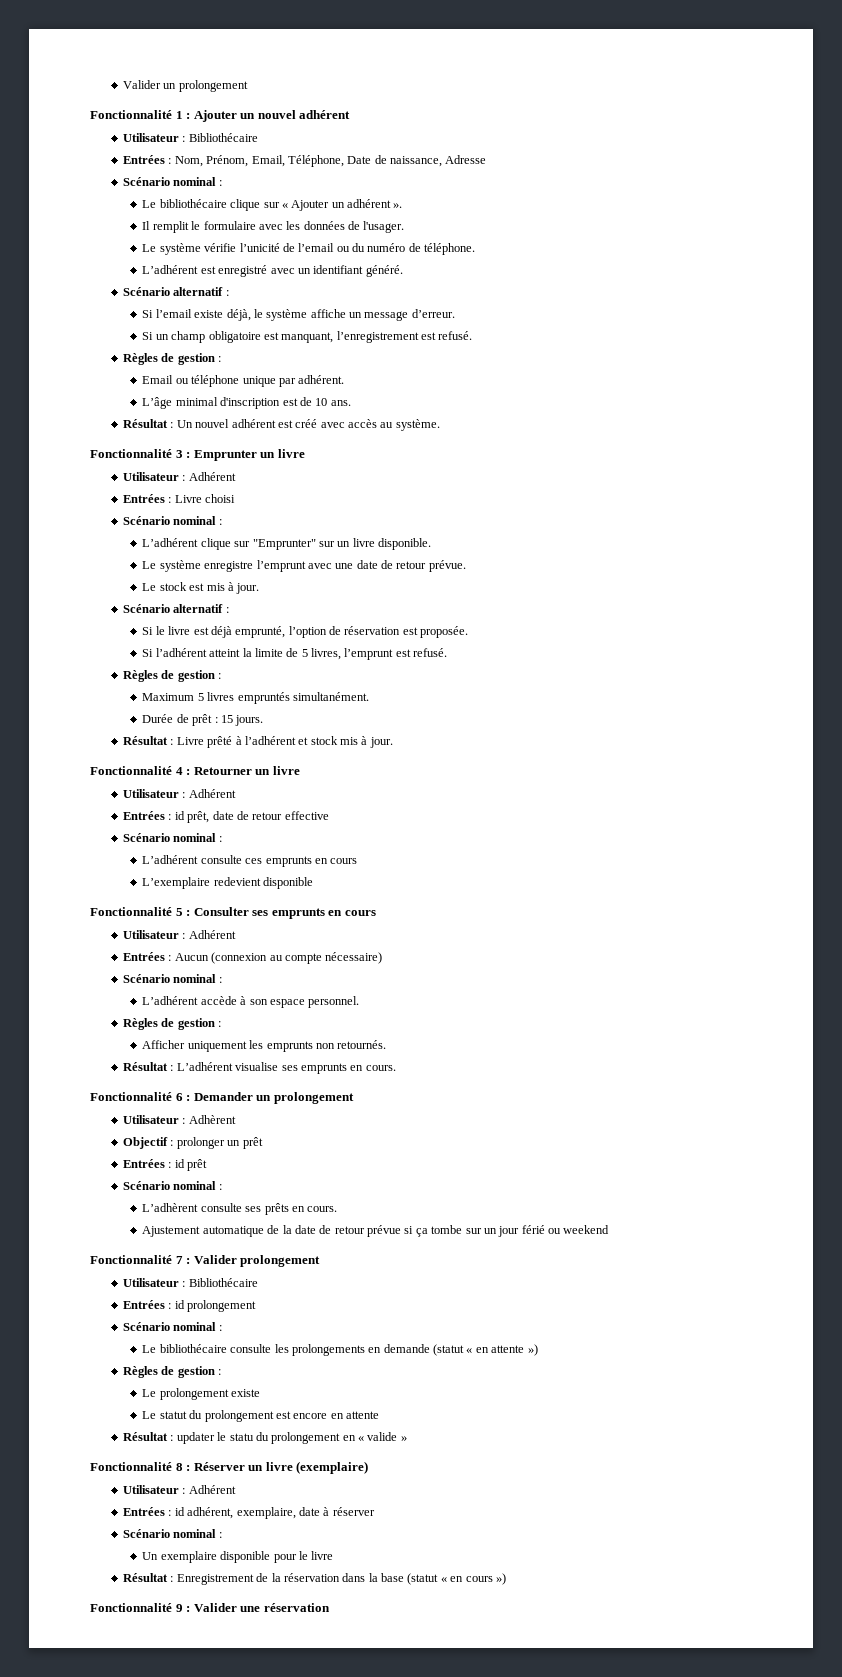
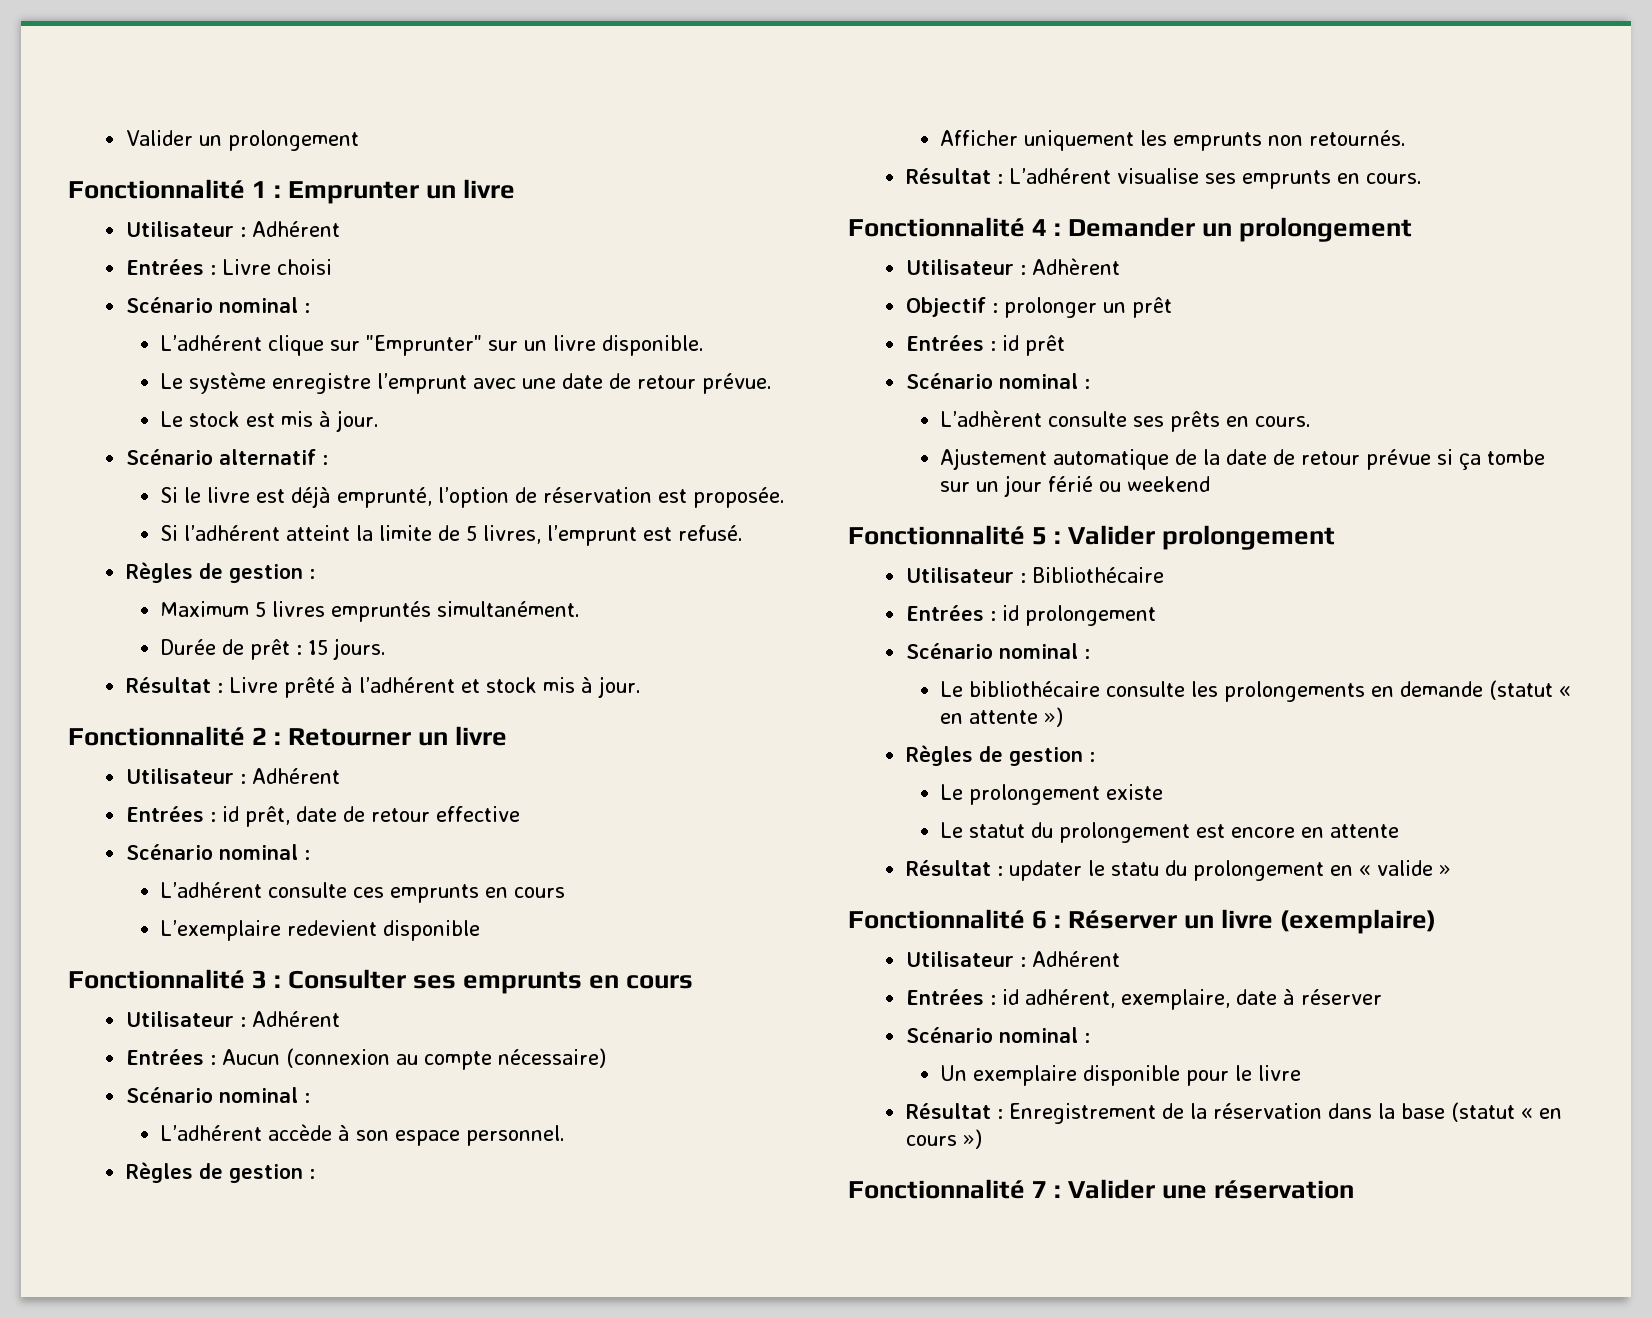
- Fonctionnalité 1 : Ajouter un nouvel adhérent
- Utilisateur : Bibliothécaire
- Entrées : Nom, Prénom, Email, Téléphone, Date de naissance, Adresse
- Scénario nominal :
- Le bibliothécaire clique sur « Ajouter un adhérent ».
- Il remplit le formulaire avec les données de l'usager.
- Le système vérifie l’unicité de l’email ou du numéro de téléphone.
- L’adhérent est enregistré avec un identifiant généré.
- Scénario alternatif :
- Si l’email existe déjà, le système affiche un message d’erreur.
- Si un champ obligatoire est manquant, l’enregistrement est refusé.
- Règles de gestion :
- Email ou téléphone unique par adhérent.
- L’âge minimal d'inscription est de 10 ans.
- Résultat : Un nouvel adhérent est créé avec accès au système.
- Fonctionnalité 3 : Emprunter un livre
+ Fonctionnalité 1 : Emprunter un livre
- Fonctionnalité 4 : Retourner un livre
+ Fonctionnalité 2 : Retourner un livre
- Fonctionnalité 5 : Consulter ses emprunts en cours
+ Fonctionnalité 3 : Consulter ses emprunts en cours
- Fonctionnalité 6 : Demander un prolongement
+ Fonctionnalité 4 : Demander un prolongement
- Fonctionnalité 7 : Valider prolongement
+ Fonctionnalité 5 : Valider prolongement
- Fonctionnalité 8 : Réserver un livre (exemplaire)
+ Fonctionnalité 6 : Réserver un livre (exemplaire)
- Fonctionnalité 9 : Valider une réservation
+ Fonctionnalité 7 : Valider une réservation

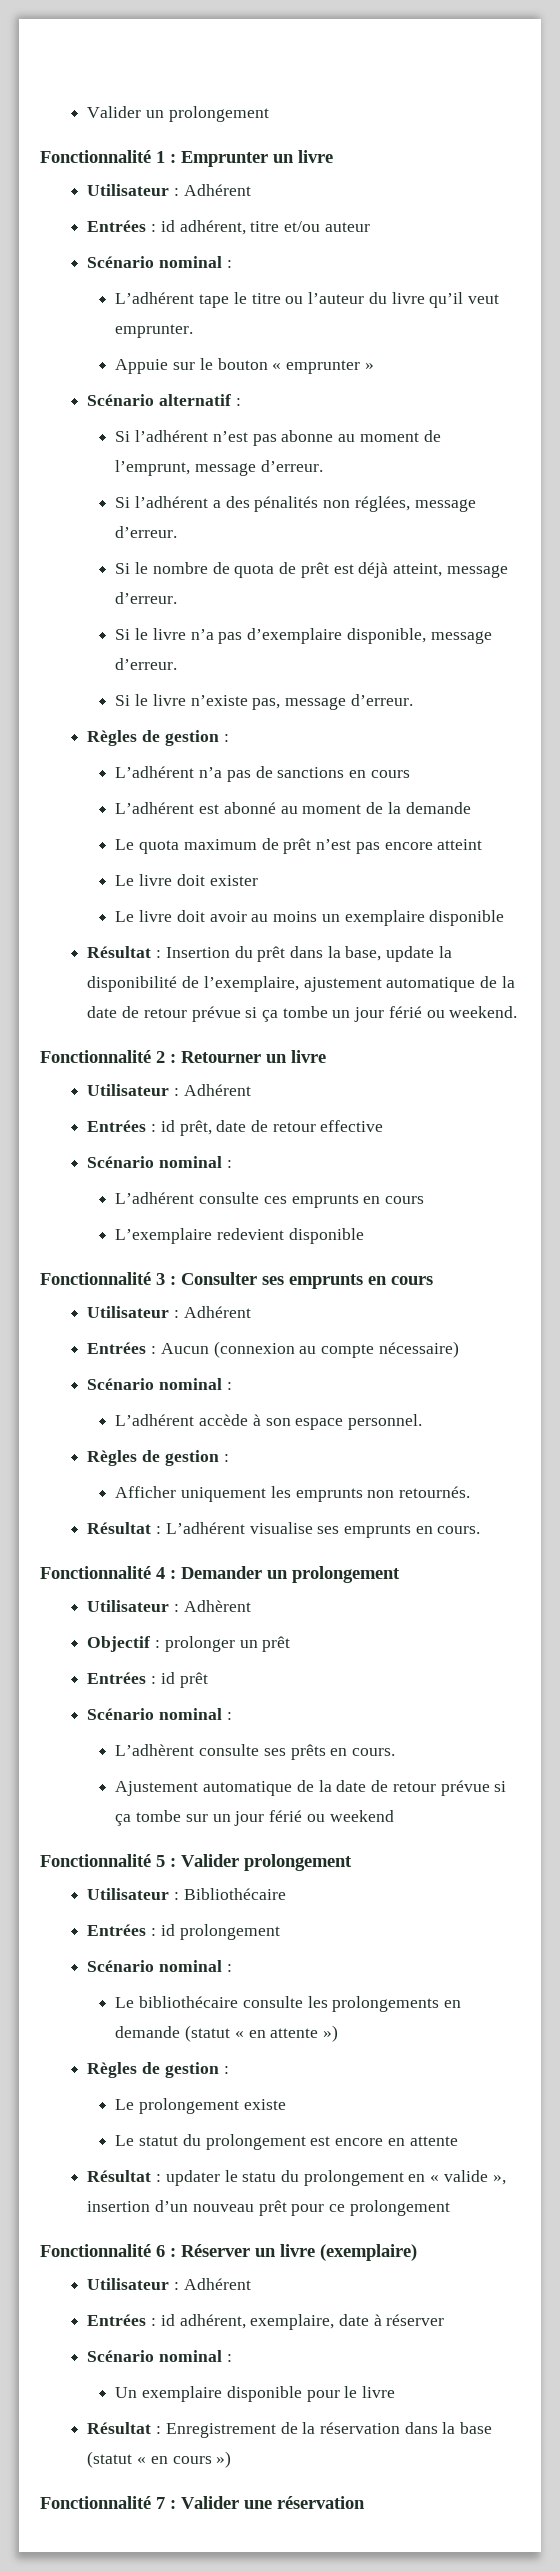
- Entrées : Livre choisi
+ Entrées : id adhérent, titre et/ou auteur
  Scénario nominal :
- L’adhérent clique sur "Emprunter" sur un livre disponible.
- Le système enregistre l’emprunt avec une date de retour prévue.
- Le stock est mis à jour.
+ L’adhérent tape le titre ou l’auteur du livre qu’il veut emprunter.
+ Appuie sur le bouton « emprunter »
  Scénario alternatif :
- Si le livre est déjà emprunté, l’option de réservation est proposée.
- Si l’adhérent atteint la limite de 5 livres, l’emprunt est refusé.
+ Si l’adhérent n’est pas abonne au moment de l’emprunt, message d’erreur.
+ Si l’adhérent a des pénalités non réglées, message d’erreur.
+ Si le nombre de quota de prêt est déjà atteint, message d’erreur.
+ Si le livre n’a pas d’exemplaire disponible, message d’erreur.
+ Si le livre n’existe pas, message d’erreur.
  Règles de gestion :
- Maximum 5 livres empruntés simultanément.
- Durée de prêt : 15 jours.
- Résultat : Livre prêté à l’adhérent et stock mis à jour.
+ L’adhérent n’a pas de sanctions en cours
+ L’adhérent est abonné au moment de la demande
+ Le quota maximum de prêt n’est pas encore atteint
+ Le livre doit exister
+ Le livre doit avoir au moins un exemplaire disponible
+ Résultat : Insertion du prêt dans la base, update la disponibilité de l’exemplaire, ajustement automatique de la date de retour prévue si ça tombe un jour férié ou weekend.
- Résultat : updater le statu du prolongement en « valide »
+ Résultat : updater le statu du prolongement en « valide », insertion d’un nouveau prêt pour ce prolongement

